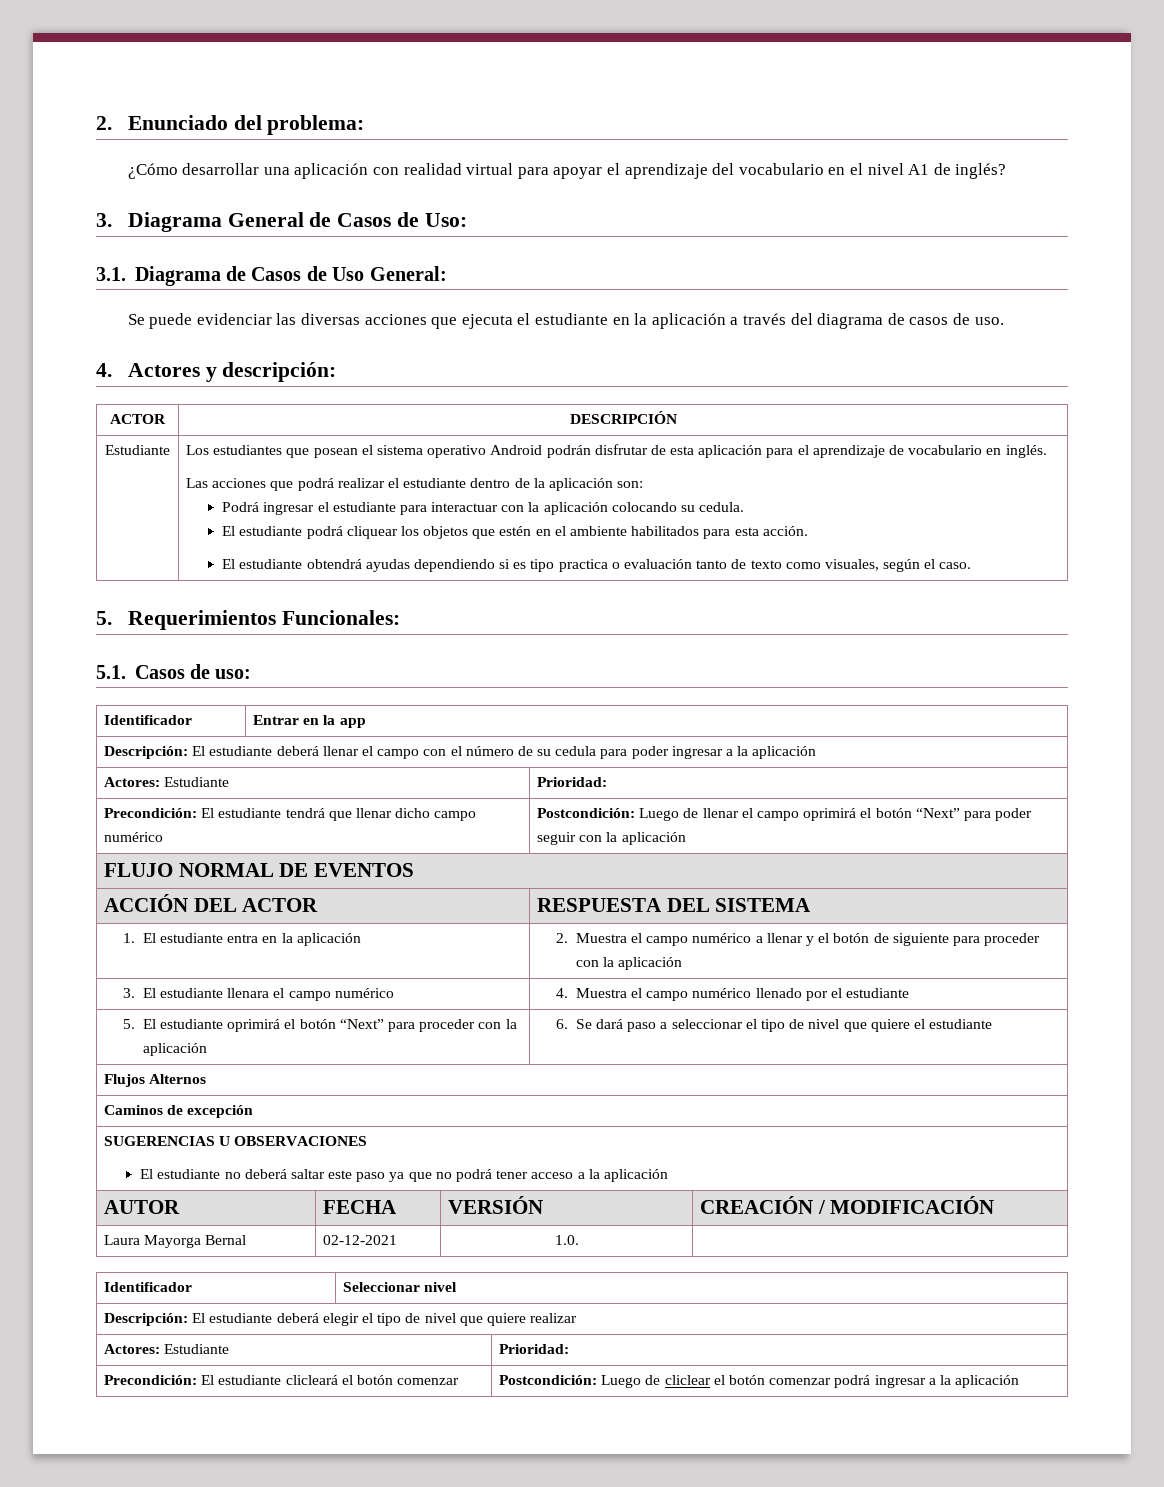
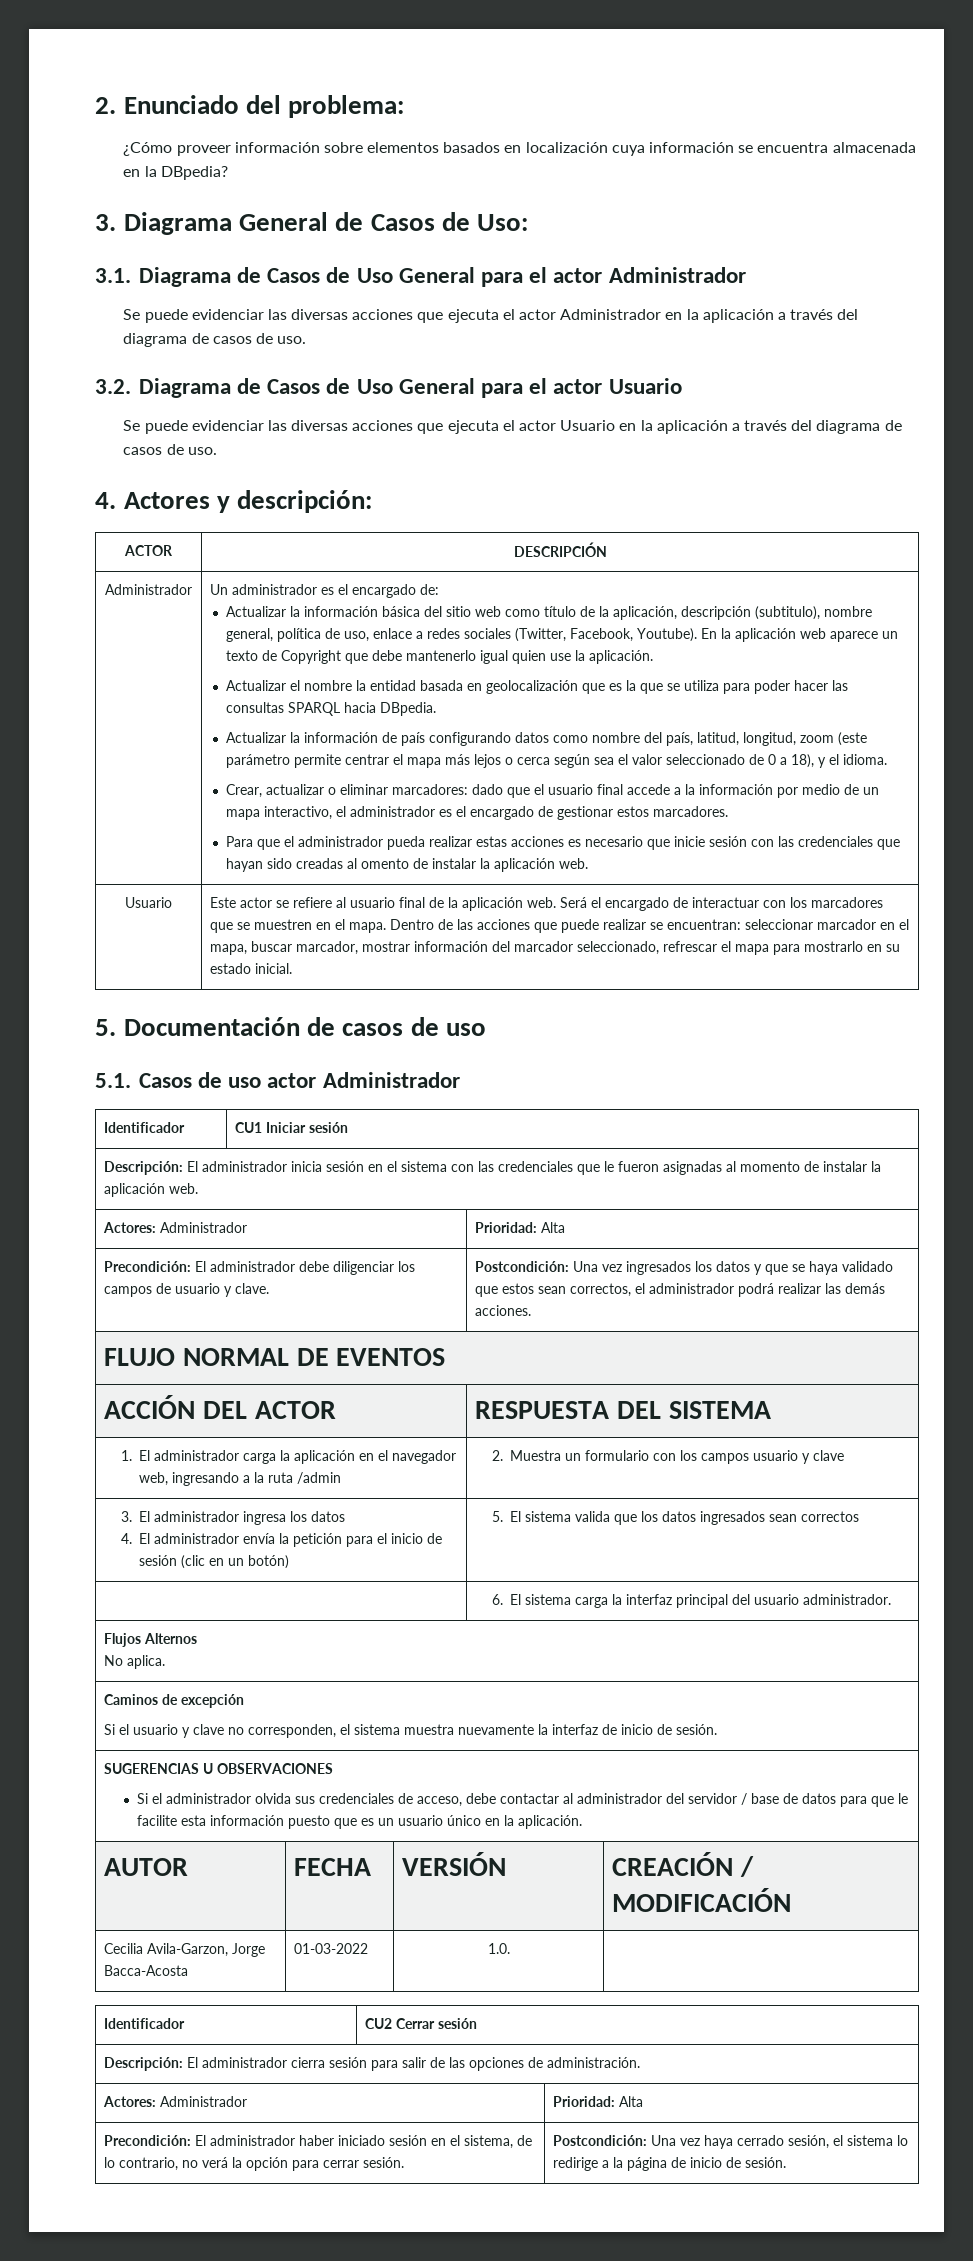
- ¿Cómo desarrollar una aplicación con realidad virtual para apoyar el aprendizaje del vocabulario en el nivel A1 de inglés?
+ ¿Cómo proveer información sobre elementos basados en localización cuya información se encuentra almacenada en la DBpedia?
- 3.1. Diagrama de Casos de Uso General:
- Se puede evidenciar las diversas acciones que ejecuta el estudiante en la aplicación a través del diagrama de casos de uso.
+ 3.1. Diagrama de Casos de Uso General para el actor Administrador
+ Se puede evidenciar las diversas acciones que ejecuta el actor Administrador en la aplicación a través del diagrama de casos de uso.
+ 3.2. Diagrama de Casos de Uso General para el actor Usuario
+ Se puede evidenciar las diversas acciones que ejecuta el actor Usuario en la aplicación a través del diagrama de casos de uso.
- Estudiante | Los estudiantes que posean el sistema operativo Android podrán disfrutar de esta aplicación para el aprendizaje de vocabulario en inglés.
- Las acciones que podrá realizar el estudiante dentro de la aplicación son:
- Podrá ingresar el estudiante para interactuar con la aplicación colocando su cedula.
- El estudiante podrá cliquear los objetos que estén en el ambiente habilitados para esta acción.
- El estudiante obtendrá ayudas dependiendo si es tipo practica o evaluación tanto de texto como visuales, según el caso.
- 5. Requerimientos Funcionales:
- 5.1. Casos de uso:
- Identificador | Entrar en la app
- Descripción: El estudiante deberá llenar el campo con el número de su cedula para poder ingresar a la aplicación
- Actores: Estudiante | Prioridad:
- Precondición: El estudiante tendrá que llenar dicho campo numérico | Postcondición: Luego de llenar el campo oprimirá el botón “Next” para poder seguir con la aplicación
+ Administrador | Un administrador es el encargado de:
+ Actualizar la información básica del sitio web como título de la aplicación, descripción (subtitulo), nombre general, política de uso, enlace a redes sociales (Twitter, Facebook, Youtube). En la aplicación web aparece un texto de Copyright que debe mantenerlo igual quien use la aplicación.
+ Actualizar el nombre la entidad basada en geolocalización que es la que se utiliza para poder hacer las consultas SPARQL hacia DBpedia.
+ Actualizar la información de país configurando datos como nombre del país, latitud, longitud, zoom (este parámetro permite centrar el mapa más lejos o cerca según sea el valor seleccionado de 0 a 18), y el idioma.
+ Crear, actualizar o eliminar marcadores: dado que el usuario final accede a la información por medio de un mapa interactivo, el administrador es el encargado de gestionar estos marcadores.
+ Para que el administrador pueda realizar estas acciones es necesario que inicie sesión con las credenciales que hayan sido creadas al omento de instalar la aplicación web.
+ Usuario | Este actor se refiere al usuario final de la aplicación web. Será el encargado de interactuar con los marcadores que se muestren en el mapa. Dentro de las acciones que puede realizar se encuentran: seleccionar marcador en el mapa, buscar marcador, mostrar información del marcador seleccionado, refrescar el mapa para mostrarlo en su estado inicial.
+ 5. Documentación de casos de uso
+ 5.1. Casos de uso actor Administrador
+ Identificador | CU1 Iniciar sesión
+ Descripción: El administrador inicia sesión en el sistema con las credenciales que le fueron asignadas al momento de instalar la aplicación web.
+ Actores: Administrador | Prioridad: Alta
+ Precondición: El administrador debe diligenciar los campos de usuario y clave. | Postcondición: Una vez ingresados los datos y que se haya validado que estos sean correctos, el administrador podrá realizar las demás acciones.
- 1. El estudiante entra en la aplicación | 2. Muestra el campo numérico a llenar y el botón de siguiente para proceder con la aplicación
- 3. El estudiante llenara el campo numérico | 4. Muestra el campo numérico llenado por el estudiante
- 5. El estudiante oprimirá el botón “Next” para proceder con la aplicación | 6. Se dará paso a seleccionar el tipo de nivel que quiere el estudiante
+ 1. El administrador carga la aplicación en el navegador web, ingresando a la ruta /admin | 2. Muestra un formulario con los campos usuario y clave
+ 3. El administrador ingresa los datos
+ 4. El administrador envía la petición para el inicio de sesión (clic en un botón) | 5. El sistema valida que los datos ingresados sean correctos
+ | 6. El sistema carga la interfaz principal del usuario administrador.
  Flujos Alternos
+ No aplica.
  Caminos de excepción
+ Si el usuario y clave no corresponden, el sistema muestra nuevamente la interfaz de inicio de sesión.
  SUGERENCIAS U OBSERVACIONES
- El estudiante no deberá saltar este paso ya que no podrá tener acceso a la aplicación
+ Si el administrador olvida sus credenciales de acceso, debe contactar al administrador del servidor / base de datos para que le facilite esta información puesto que es un usuario único en la aplicación.
- Laura Mayorga Bernal | 02-12-2021 | 1.0. |
+ Cecilia Avila-Garzon, Jorge Bacca-Acosta | 01-03-2022 | 1.0. |
- Identificador | Seleccionar nivel
- Descripción: El estudiante deberá elegir el tipo de nivel que quiere realizar
- Actores: Estudiante | Prioridad:
- Precondición: El estudiante clicleará el botón comenzar | Postcondición: Luego de cliclear el botón comenzar podrá ingresar a la aplicación
+ Identificador | CU2 Cerrar sesión
+ Descripción: El administrador cierra sesión para salir de las opciones de administración.
+ Actores: Administrador | Prioridad: Alta
+ Precondición: El administrador haber iniciado sesión en el sistema, de lo contrario, no verá la opción para cerrar sesión. | Postcondición: Una vez haya cerrado sesión, el sistema lo redirige a la página de inicio de sesión.

